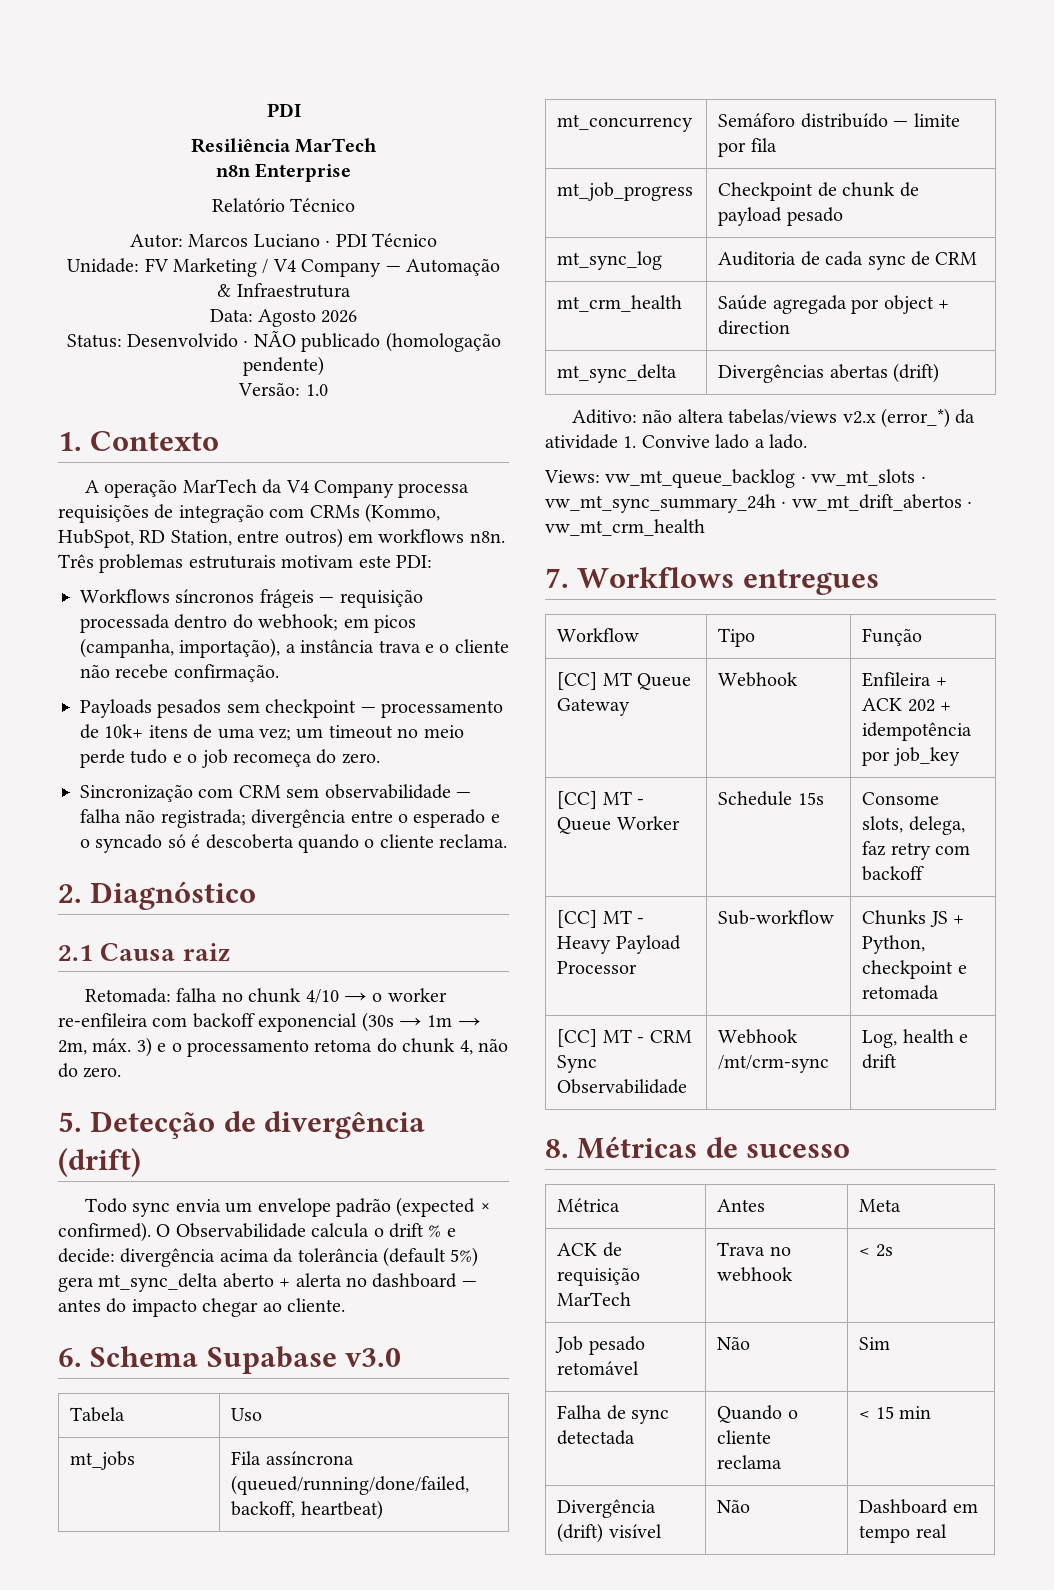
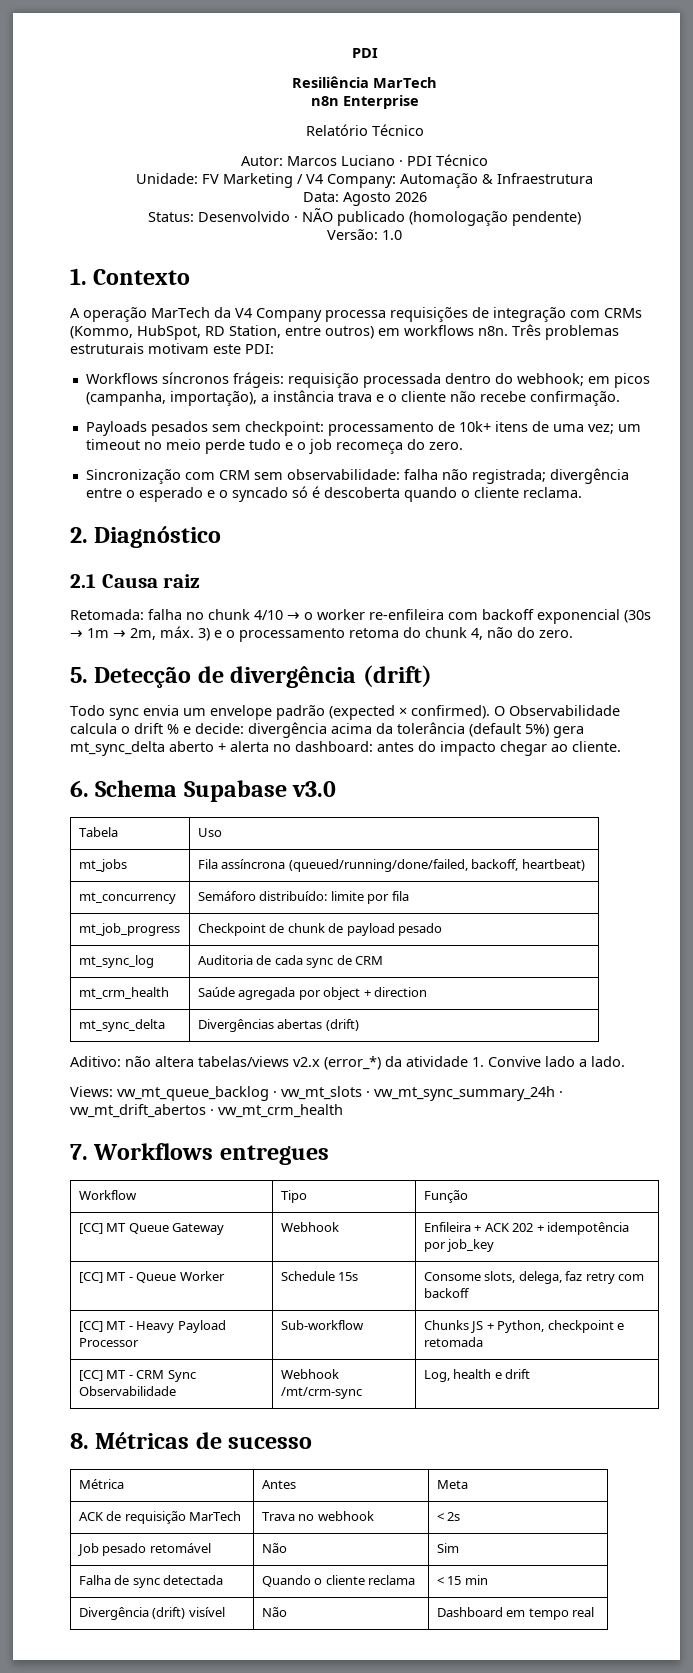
- Unidade: FV Marketing / V4 Company — Automação & Infraestrutura
+ Unidade: FV Marketing / V4 Company: Automação & Infraestrutura
- Workflows síncronos frágeis — requisição processada dentro do webhook; em picos (campanha, importação), a instância trava e o cliente não recebe confirmação.
+ Workflows síncronos frágeis: requisição processada dentro do webhook; em picos (campanha, importação), a instância trava e o cliente não recebe confirmação.
- Payloads pesados sem checkpoint — processamento de 10k+ itens de uma vez; um timeout no meio perde tudo e o job recomeça do zero.
+ Payloads pesados sem checkpoint: processamento de 10k+ itens de uma vez; um timeout no meio perde tudo e o job recomeça do zero.
- Sincronização com CRM sem observabilidade — falha não registrada; divergência entre o esperado e o syncado só é descoberta quando o cliente reclama.
+ Sincronização com CRM sem observabilidade: falha não registrada; divergência entre o esperado e o syncado só é descoberta quando o cliente reclama.
- O Observabilidade calcula o drift % e decide: divergência acima da tolerância (default 5%) gera mt_sync_delta aberto + alerta no dashboard — antes do impacto chegar ao cliente.
+ O Observabilidade calcula o drift % e decide: divergência acima da tolerância (default 5%) gera mt_sync_delta aberto + alerta no dashboard: antes do impacto chegar ao cliente.
- mt_concurrency | Semáforo distribuído — limite por fila
+ mt_concurrency | Semáforo distribuído: limite por fila

